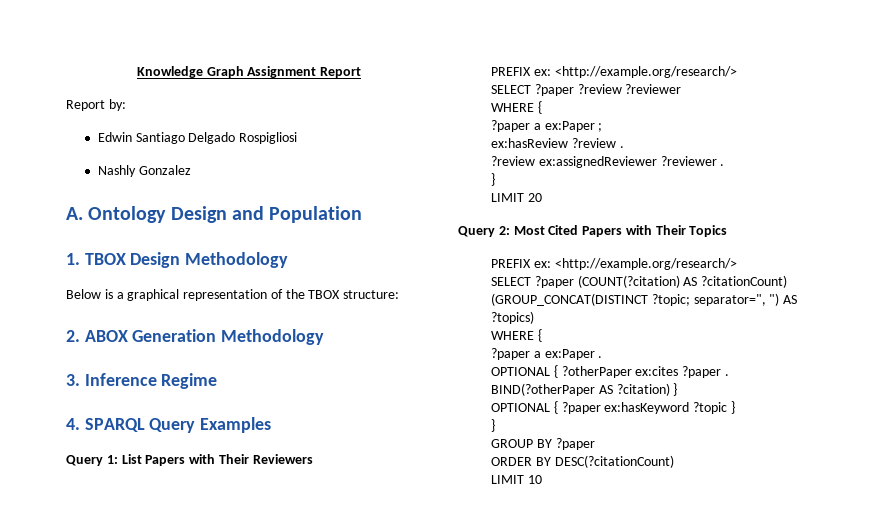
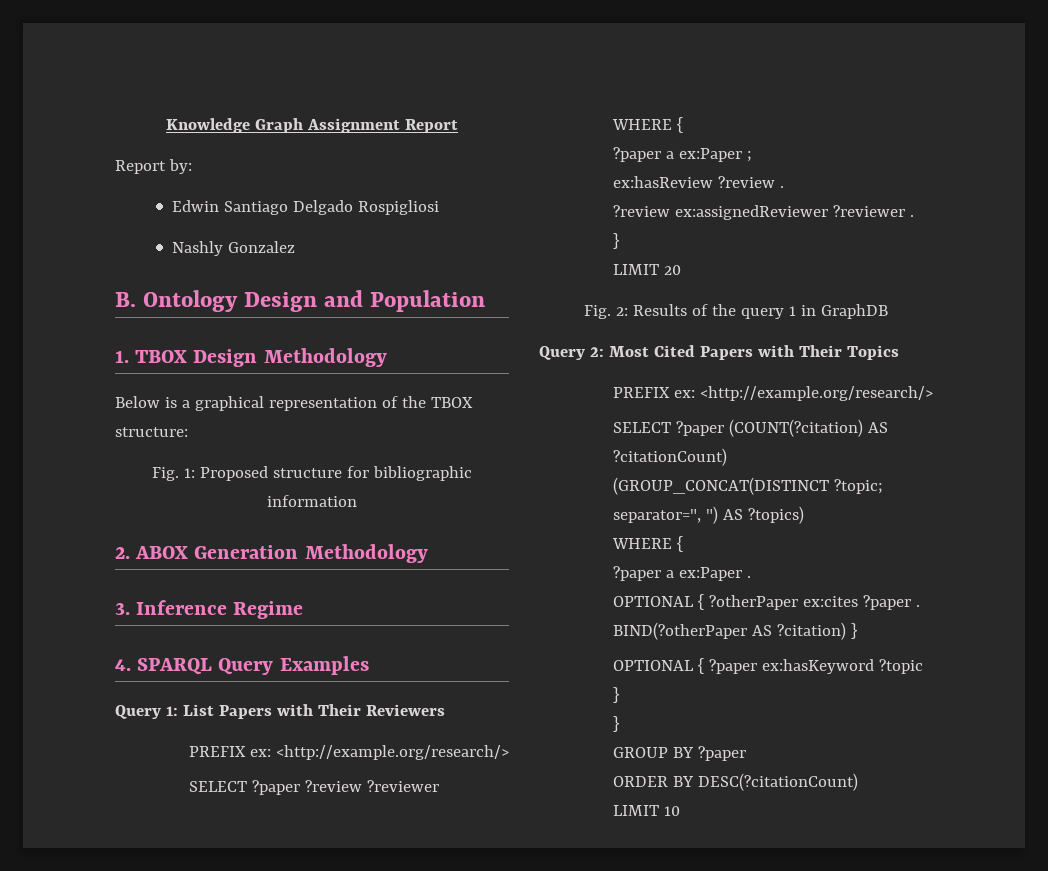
- A. Ontology Design and Population
+ B. Ontology Design and Population
+ Fig. 1: Proposed structure for bibliographic information
+ Fig. 2: Results of the query 1 in GraphDB

